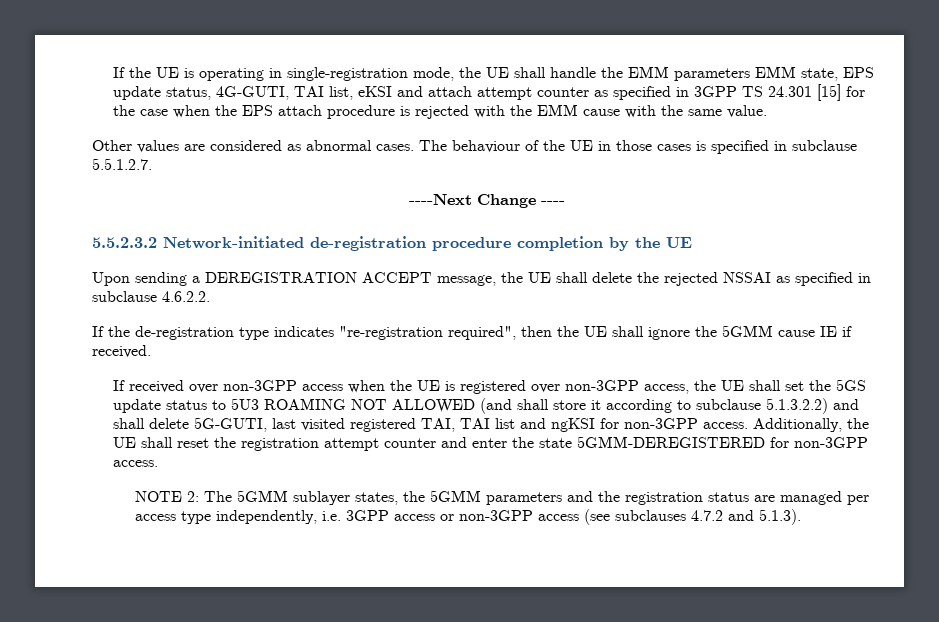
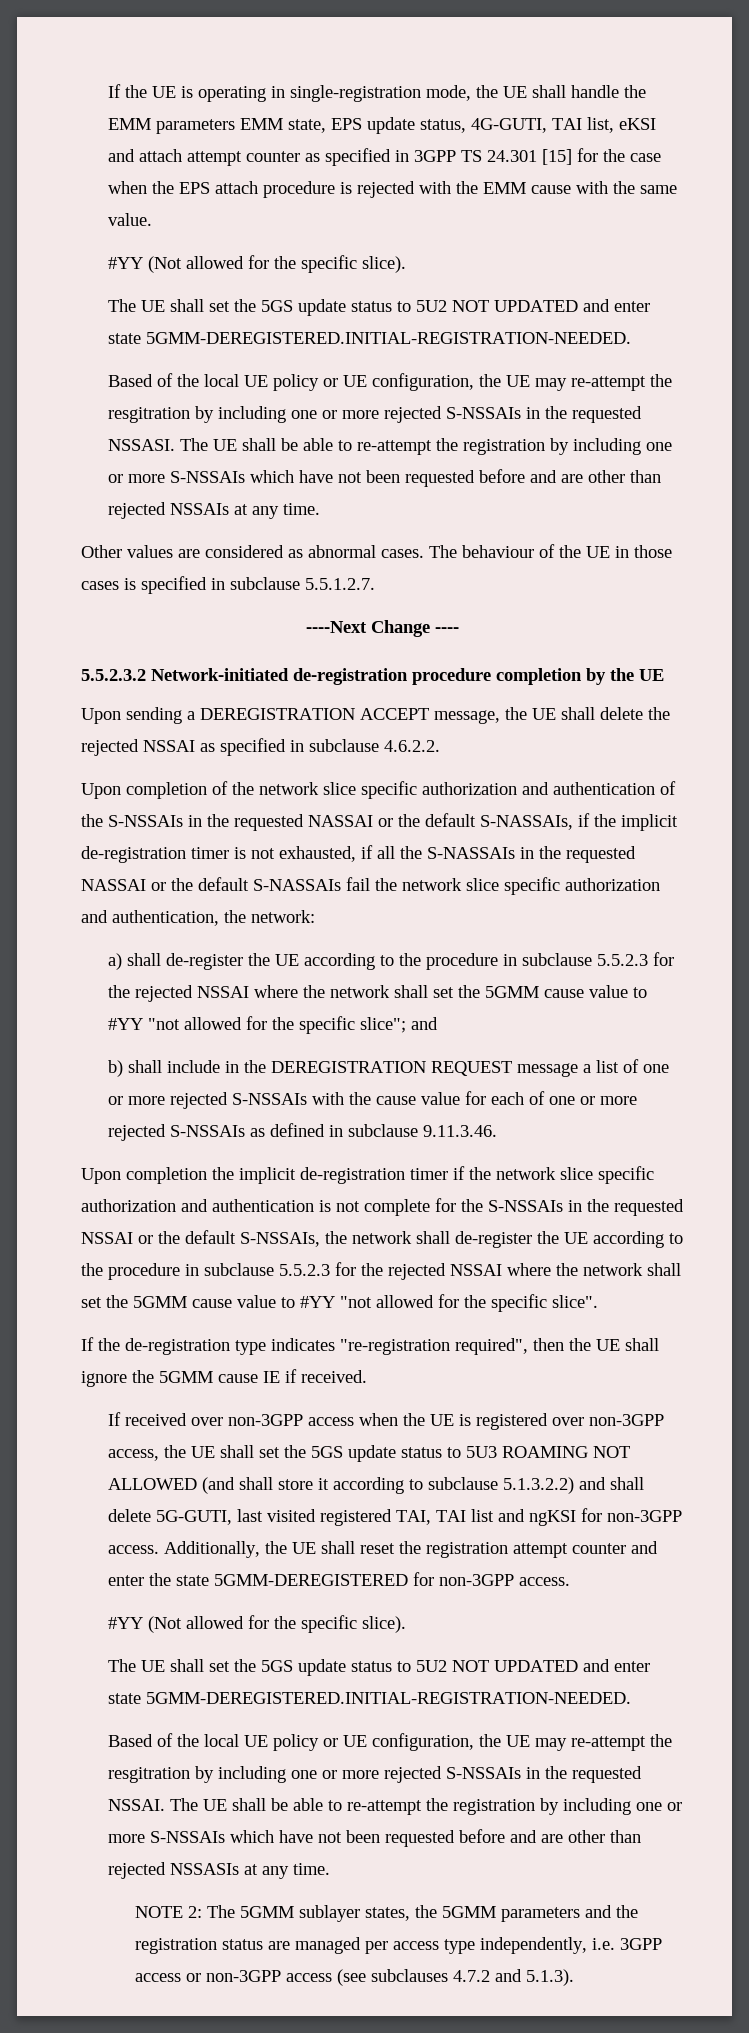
  If the UE is operating in single-registration mode, the UE shall handle the EMM parameters EMM state, EPS update status, 4G-GUTI, TAI list, eKSI and attach attempt counter as specified in 3GPP TS 24.301 [15] for the case when the EPS attach procedure is rejected with the EMM cause with the same value.
+ #YY (Not allowed for the specific slice).
+ The UE shall set the 5GS update status to 5U2 NOT UPDATED and enter state 5GMM-DEREGISTERED.INITIAL-REGISTRATION-NEEDED.
+ Based of the local UE policy or UE configuration, the UE may re-attempt the resgitration by including one or more rejected S-NSSAIs in the requested NSSASI. The UE shall be able to re-attempt the registration by including one or more S-NSSAIs which have not been requested before and are other than rejected NSSAIs at any time.
+ Upon completion of the network slice specific authorization and authentication of the S-NSSAIs in the requested NASSAI or the default S-NASSAIs, if the implicit de-registration timer is not exhausted, if all the S-NASSAIs in the requested NASSAI or the default S-NASSAIs fail the network slice specific authorization and authentication, the network:
+ a) shall de-register the UE according to the procedure in subclause 5.5.2.3 for the rejected NSSAI where the network shall set the 5GMM cause value to #YY "not allowed for the specific slice"; and
+ b) shall include in the DEREGISTRATION REQUEST message a list of one or more rejected S-NSSAIs with the cause value for each of one or more rejected S-NSSAIs as defined in subclause 9.11.3.46.
+ Upon completion the implicit de-registration timer if the network slice specific authorization and authentication is not complete for the S-NSSAIs in the requested NSSAI or the default S-NSSAIs, the network shall de-register the UE according to the procedure in subclause 5.5.2.3 for the rejected NSSAI where the network shall set the 5GMM cause value to #YY "not allowed for the specific slice".
  Additionally, the UE shall reset the registration attempt counter and enter the state 5GMM-DEREGISTERED for non-3GPP access.
+ #YY (Not allowed for the specific slice).
+ The UE shall set the 5GS update status to 5U2 NOT UPDATED and enter state 5GMM-DEREGISTERED.INITIAL-REGISTRATION-NEEDED.
+ Based of the local UE policy or UE configuration, the UE may re-attempt the resgitration by including one or more rejected S-NSSAIs in the requested NSSAI. The UE shall be able to re-attempt the registration by including one or more S-NSSAIs which have not been requested before and are other than rejected NSSASIs at any time.

